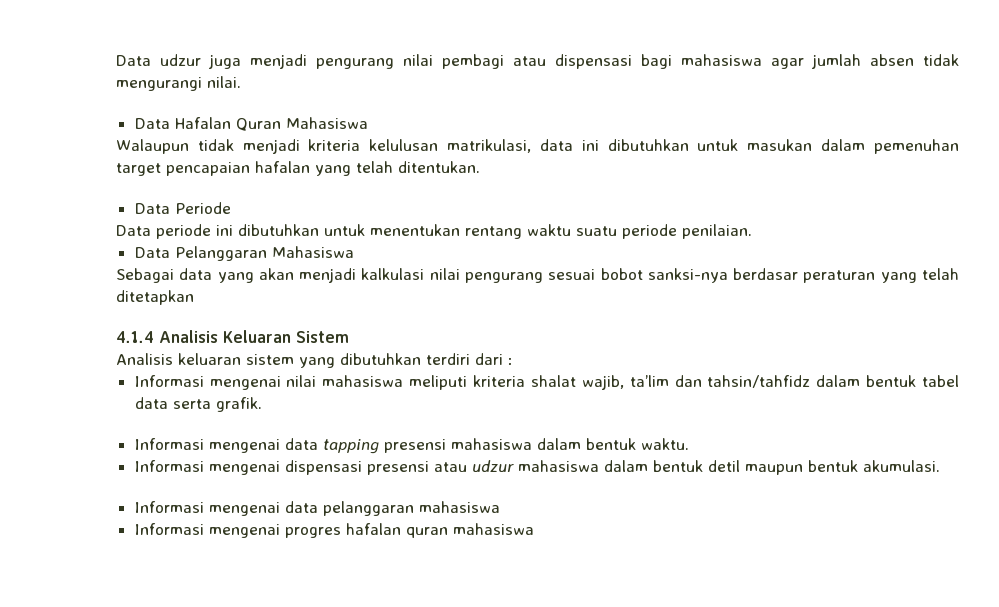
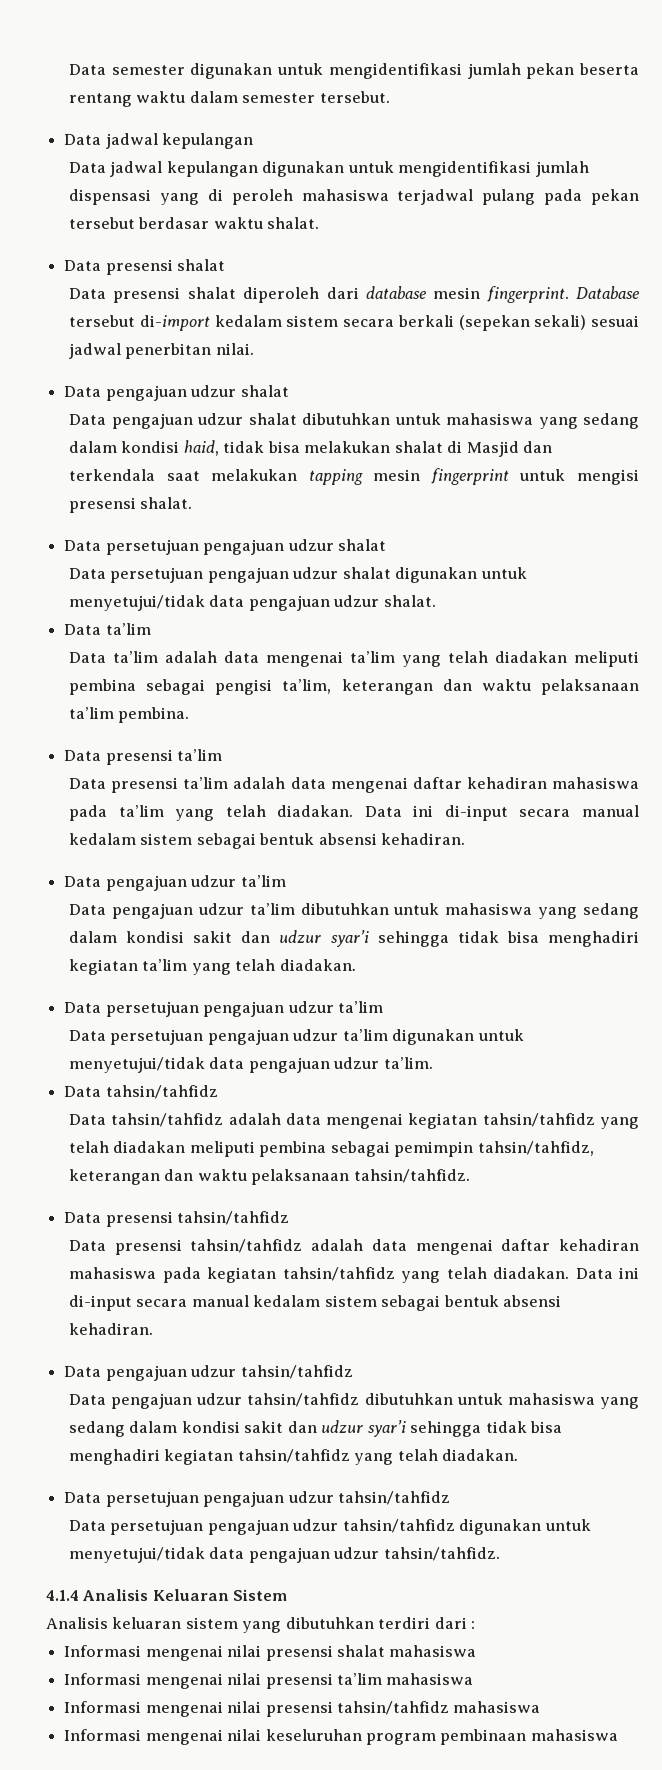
- Data udzur juga menjadi pengurang nilai pembagi atau dispensasi bagi mahasiswa agar jumlah absen tidak mengurangi nilai.
- Data Hafalan Quran Mahasiswa
- Walaupun tidak menjadi kriteria kelulusan matrikulasi, data ini dibutuhkan untuk masukan dalam pemenuhan target pencapaian hafalan yang telah ditentukan.
- Data Periode
- Data periode ini dibutuhkan untuk menentukan rentang waktu suatu periode penilaian.
- Data Pelanggaran Mahasiswa
- Sebagai data yang akan menjadi kalkulasi nilai pengurang sesuai bobot sanksi-nya berdasar peraturan yang telah ditetapkan
+ Data semester digunakan untuk mengidentifikasi jumlah pekan beserta rentang waktu dalam semester tersebut.
+ Data jadwal kepulangan
+ Data jadwal kepulangan digunakan untuk mengidentifikasi jumlah dispensasi yang di peroleh mahasiswa terjadwal pulang pada pekan tersebut berdasar waktu shalat.
+ Data presensi shalat
+ Data presensi shalat diperoleh dari database mesin fingerprint. Database tersebut di-import kedalam sistem secara berkali (sepekan sekali) sesuai jadwal penerbitan nilai.
+ Data pengajuan udzur shalat
+ Data pengajuan udzur shalat dibutuhkan untuk mahasiswa yang sedang dalam kondisi haid, tidak bisa melakukan shalat di Masjid dan terkendala saat melakukan tapping mesin fingerprint untuk mengisi presensi shalat.
+ Data persetujuan pengajuan udzur shalat
+ Data persetujuan pengajuan udzur shalat digunakan untuk menyetujui/tidak data pengajuan udzur shalat.
+ Data ta’lim
+ Data ta’lim adalah data mengenai ta’lim yang telah diadakan meliputi pembina sebagai pengisi ta’lim, keterangan dan waktu pelaksanaan ta’lim pembina.
+ Data presensi ta’lim
+ Data presensi ta’lim adalah data mengenai daftar kehadiran mahasiswa pada ta’lim yang telah diadakan. Data ini di-input secara manual kedalam sistem sebagai bentuk absensi kehadiran.
+ Data pengajuan udzur ta’lim
+ Data pengajuan udzur ta’lim dibutuhkan untuk mahasiswa yang sedang dalam kondisi sakit dan udzur syar’i sehingga tidak bisa menghadiri kegiatan ta’lim yang telah diadakan.
+ Data persetujuan pengajuan udzur ta’lim
+ Data persetujuan pengajuan udzur ta’lim digunakan untuk menyetujui/tidak data pengajuan udzur ta’lim.
+ Data tahsin/tahfidz
+ Data tahsin/tahfidz adalah data mengenai kegiatan tahsin/tahfidz yang telah diadakan meliputi pembina sebagai pemimpin tahsin/tahfidz, keterangan dan waktu pelaksanaan tahsin/tahfidz.
+ Data presensi tahsin/tahfidz
+ Data presensi tahsin/tahfidz adalah data mengenai daftar kehadiran mahasiswa pada kegiatan tahsin/tahfidz yang telah diadakan. Data ini di-input secara manual kedalam sistem sebagai bentuk absensi kehadiran.
+ Data pengajuan udzur tahsin/tahfidz
+ Data pengajuan udzur tahsin/tahfidz dibutuhkan untuk mahasiswa yang sedang dalam kondisi sakit dan udzur syar’i sehingga tidak bisa menghadiri kegiatan tahsin/tahfidz yang telah diadakan.
+ Data persetujuan pengajuan udzur tahsin/tahfidz
+ Data persetujuan pengajuan udzur tahsin/tahfidz digunakan untuk menyetujui/tidak data pengajuan udzur tahsin/tahfidz.
- Informasi mengenai nilai mahasiswa meliputi kriteria shalat wajib, ta’lim dan tahsin/tahfidz dalam bentuk tabel data serta grafik.
- Informasi mengenai data tapping presensi mahasiswa dalam bentuk waktu.
- Informasi mengenai dispensasi presensi atau udzur mahasiswa dalam bentuk detil maupun bentuk akumulasi.
- Informasi mengenai data pelanggaran mahasiswa
- Informasi mengenai progres hafalan quran mahasiswa
+ Informasi mengenai nilai presensi shalat mahasiswa
+ Informasi mengenai nilai presensi ta’lim mahasiswa
+ Informasi mengenai nilai presensi tahsin/tahfidz mahasiswa
+ Informasi mengenai nilai keseluruhan program pembinaan mahasiswa

